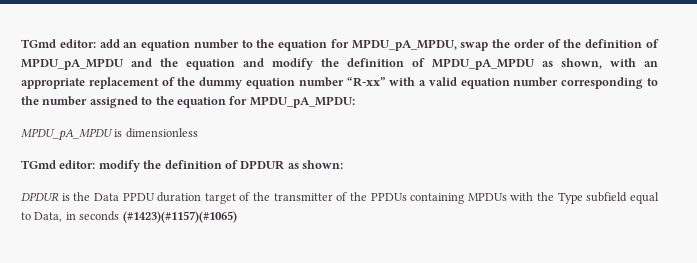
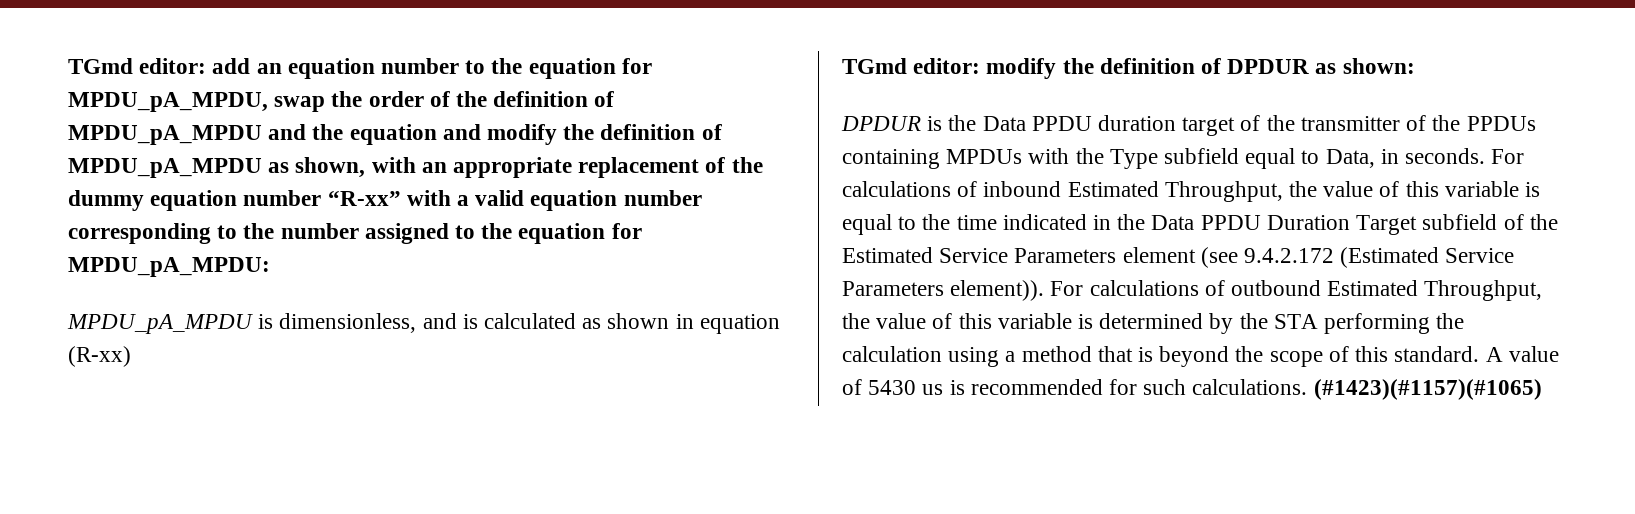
- MPDU_pA_MPDU is dimensionless
+ MPDU_pA_MPDU is dimensionless, and is calculated as shown in equation (R-xx)
- DPDUR is the Data PPDU duration target of the transmitter of the PPDUs containing MPDUs with the Type subfield equal to Data, in seconds (#1423)(#1157)(#1065)
+ DPDUR is the Data PPDU duration target of the transmitter of the PPDUs containing MPDUs with the Type subfield equal to Data, in seconds. For calculations of inbound Estimated Throughput, the value of this variable is equal to the time indicated in the Data PPDU Duration Target subfield of the Estimated Service Parameters element (see 9.4.2.172 (Estimated Service Parameters element)). For calculations of outbound Estimated Throughput, the value of this variable is determined by the STA performing the calculation using a method that is beyond the scope of this standard. A value of 5430 us is recommended for such calculations. (#1423)(#1157)(#1065)

